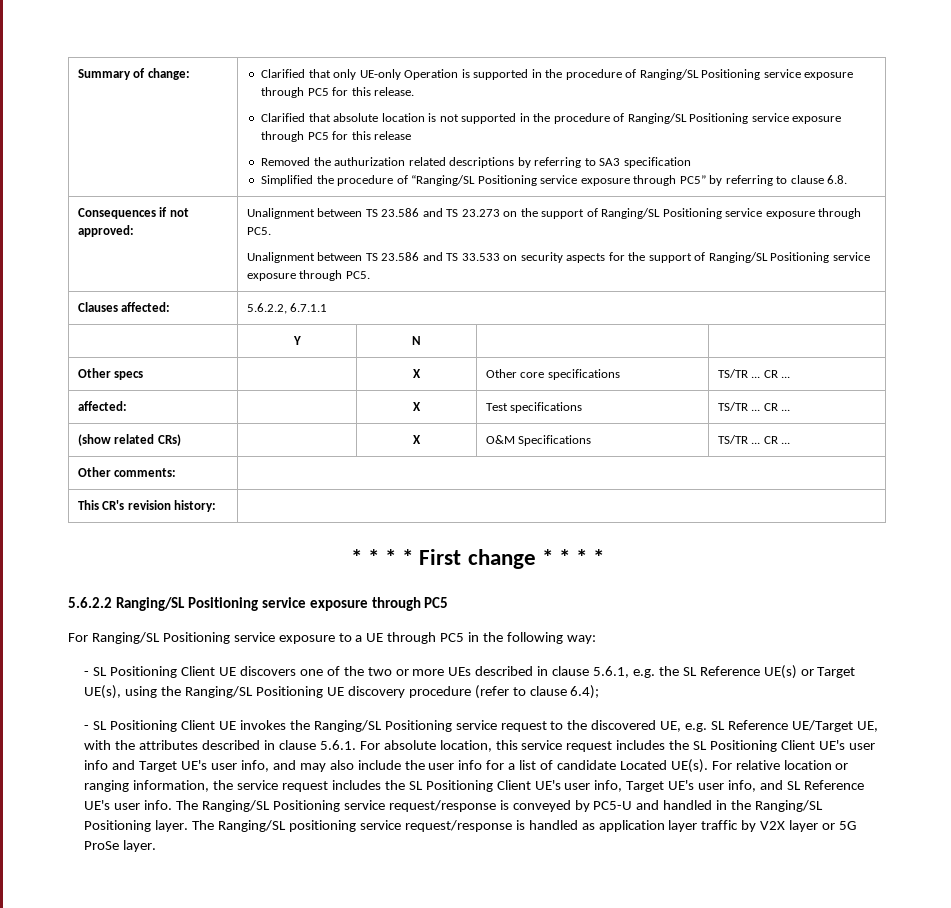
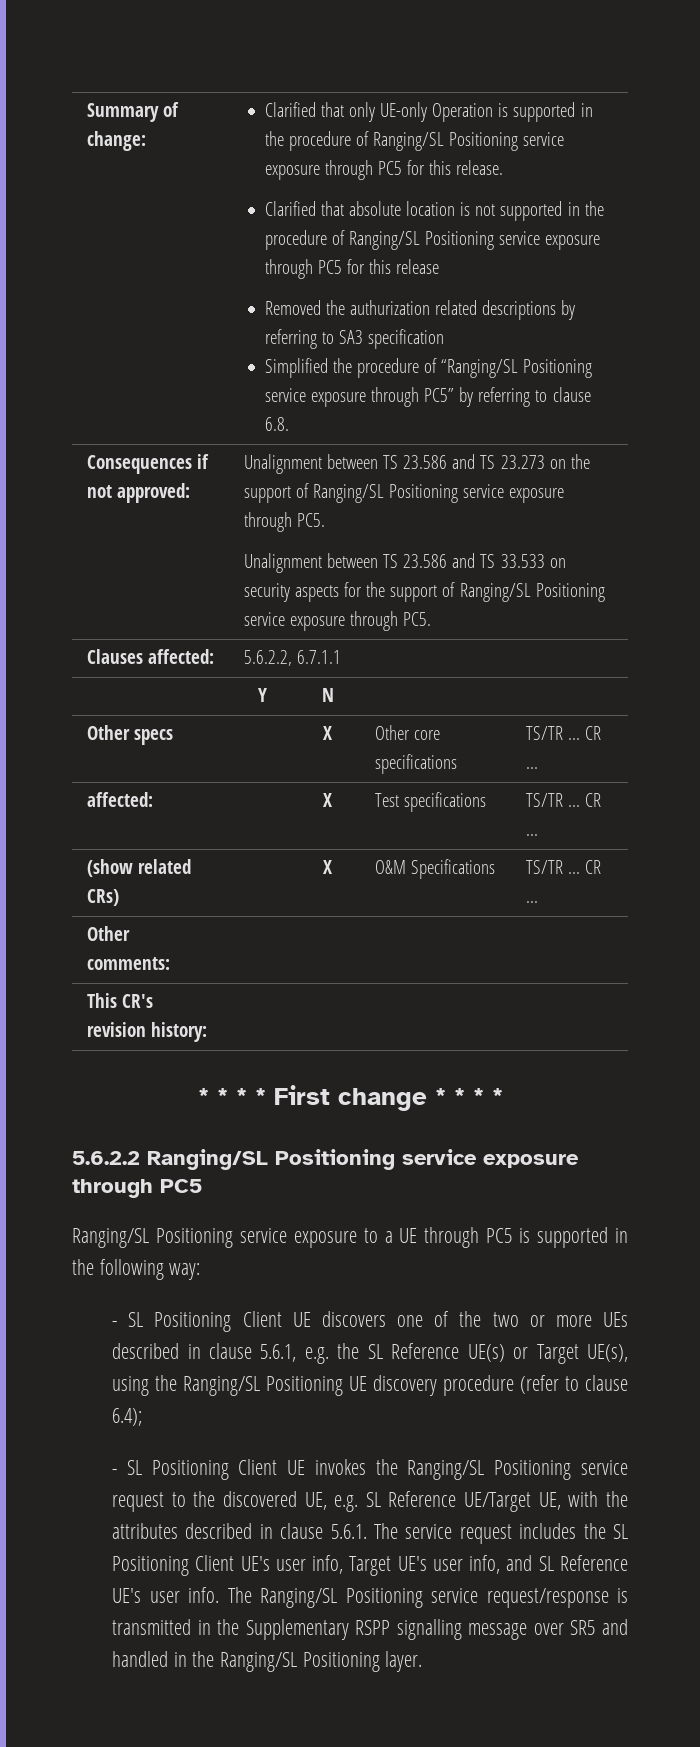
- For Ranging/SL Positioning service exposure to a UE through PC5 in the following way:
+ Ranging/SL Positioning service exposure to a UE through PC5 is supported in the following way:
- - SL Positioning Client UE invokes the Ranging/SL Positioning service request to the discovered UE, e.g. SL Reference UE/Target UE, with the attributes described in clause 5.6.1. For absolute location, this service request includes the SL Positioning Client UE's user info and Target UE's user info, and may also include the user info for a list of candidate Located UE(s). For relative location or ranging information, the service request includes the SL Positioning Client UE's user info, Target UE's user info, and SL Reference UE's user info.
+ - SL Positioning Client UE invokes the Ranging/SL Positioning service request to the discovered UE, e.g. SL Reference UE/Target UE, with the attributes described in clause 5.6.1. The service request includes the SL Positioning Client UE's user info, Target UE's user info, and SL Reference UE's user info.
- The Ranging/SL Positioning service request/response is conveyed by PC5-U and handled in the Ranging/SL Positioning layer. The Ranging/SL positioning service request/response is handled as application layer traffic by V2X layer or 5G ProSe layer.
+ The Ranging/SL Positioning service request/response is transmitted in the Supplementary RSPP signalling message over SR5 and handled in the Ranging/SL Positioning layer.

